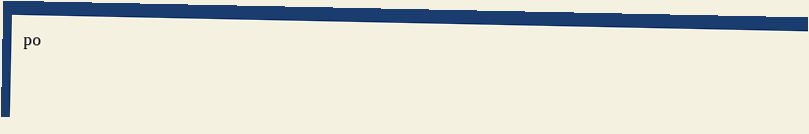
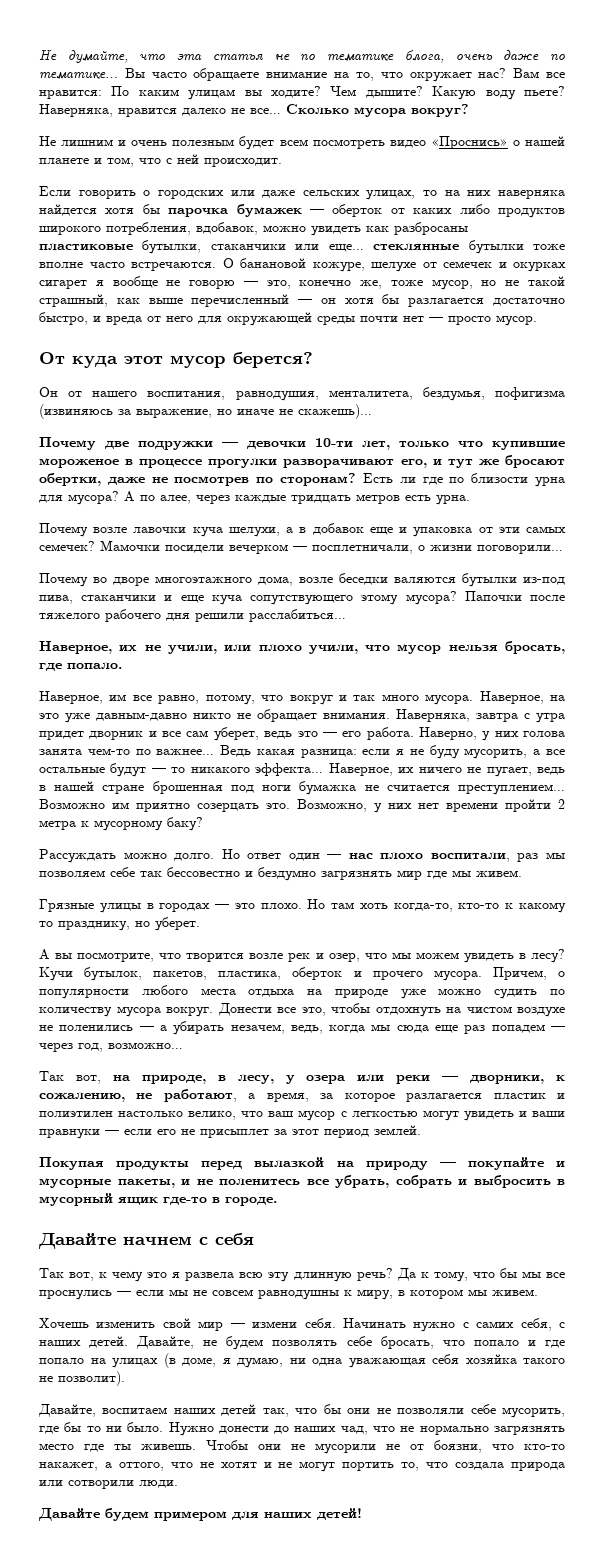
- ро
+ Не думайте, что эта статья не по тематике блога, очень даже по тематике… Вы часто обращаете внимание на то, что окружает нас? Вам все нравится: По каким улицам вы ходите? Чем дышите? Какую воду пьете? Наверняка, нравится далеко не все… Сколько мусора вокруг?
+ Не лишним и очень полезным будет всем посмотреть видео «Проснись» о нашей планете и том, что с ней происходит.
+ Если говорить о городских или даже сельских улицах, то на них наверняка найдется хотя бы парочка бумажек — оберток от каких либо продуктов широкого потребления, вдобавок, можно увидеть как разбросаны пластиковые бутылки, стаканчики или еще… стеклянные бутылки тоже вполне часто встречаются. О банановой кожуре, шелухе от семечек и окурках сигарет я вообще не говорю — это, конечно же, тоже мусор, но не такой страшный, как выше перечисленный — он хотя бы разлагается достаточно быстро, и вреда от него для окружающей среды почти нет — просто мусор.
+ От куда этот мусор берется?
+ Он от нашего воспитания, равнодушия, менталитета, бездумья, пофигизма (извиняюсь за выражение, но иначе не скажешь)…
+ Почему две подружки — девочки 10-ти лет, только что купившие мороженое в процессе прогулки разворачивают его, и тут же бросают обертки, даже не посмотрев по сторонам? Есть ли где по близости урна для мусора? А по алее, через каждые тридцать метров есть урна.
+ Почему возле лавочки куча шелухи, а в добавок еще и упаковка от эти самых семечек? Мамочки посидели вечерком — посплетничали, о жизни поговорили…
+ Почему во дворе многоэтажного дома, возле беседки валяются бутылки из-под пива, стаканчики и еще куча сопутствующего этому мусора? Папочки после тяжелого рабочего дня решили расслабиться…
+ Наверное, их не учили, или плохо учили, что мусор нельзя бросать, где попало.
+ Наверное, им все равно, потому, что вокруг и так много мусора. Наверное, на это уже давным-давно никто не обращает внимания. Наверняка, завтра с утра придет дворник и все сам уберет, ведь это — его работа. Наверно, у них голова занята чем-то по важнее… Ведь какая разница: если я не буду мусорить, а все остальные будут — то никакого эффекта… Наверное, их ничего не пугает, ведь в нашей стране брошенная под ноги бумажка не считается преступлением… Возможно им приятно созерцать это. Возможно, у них нет времени пройти 2 метра к мусорному баку?
+ Рассуждать можно долго. Но ответ один — нас плохо воспитали, раз мы позволяем себе так бессовестно и бездумно загрязнять мир где мы живем.
+ Грязные улицы в городах — это плохо. Но там хоть когда-то, кто-то к какому то празднику, но уберет.
+ А вы посмотрите, что творится возле рек и озер, что мы можем увидеть в лесу? Кучи бутылок, пакетов, пластика, оберток и прочего мусора. Причем, о популярности любого места отдыха на природе уже можно судить по количеству мусора вокруг. Донести все это, чтобы отдохнуть на чистом воздухе не поленились — а убирать незачем, ведь, когда мы сюда еще раз попадем — через год, возможно…
+ Так вот, на природе, в лесу, у озера или реки — дворники, к сожалению, не работают, а время, за которое разлагается пластик и полиэтилен настолько велико, что ваш мусор с легкостью могут увидеть и ваши правнуки — если его не присыплет за этот период землей.
+ Покупая продукты перед вылазкой на природу — покупайте и мусорные пакеты, и не поленитесь все убрать, собрать и выбросить в мусорный ящик где-то в городе.
+ Давайте начнем с себя
+ Так вот, к чему это я развела всю эту длинную речь? Да к тому, что бы мы все проснулись — если мы не совсем равнодушны к миру, в котором мы живем.
+ Хочешь изменить свой мир — измени себя. Начинать нужно с самих себя, с наших детей. Давайте, не будем позволять себе бросать, что попало и где попало на улицах (в доме, я думаю, ни одна уважающая себя хозяйка такого не позволит).
+ Давайте, воспитаем наших детей так, что бы они не позволяли себе мусорить, где бы то ни было. Нужно донести до наших чад, что не нормально загрязнять место где ты живешь. Чтобы они не мусорили не от боязни, что кто-то накажет, а оттого, что не хотят и не могут портить то, что создала природа или сотворили люди.
+ Давайте будем примером для наших детей!

